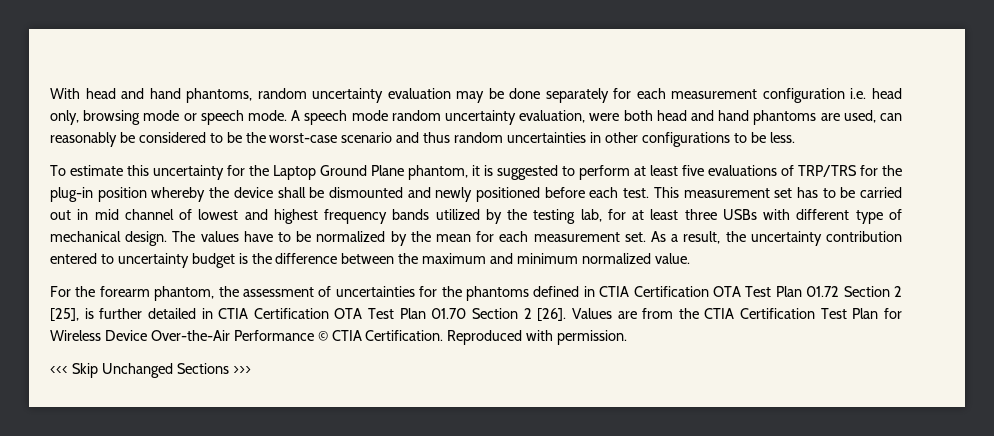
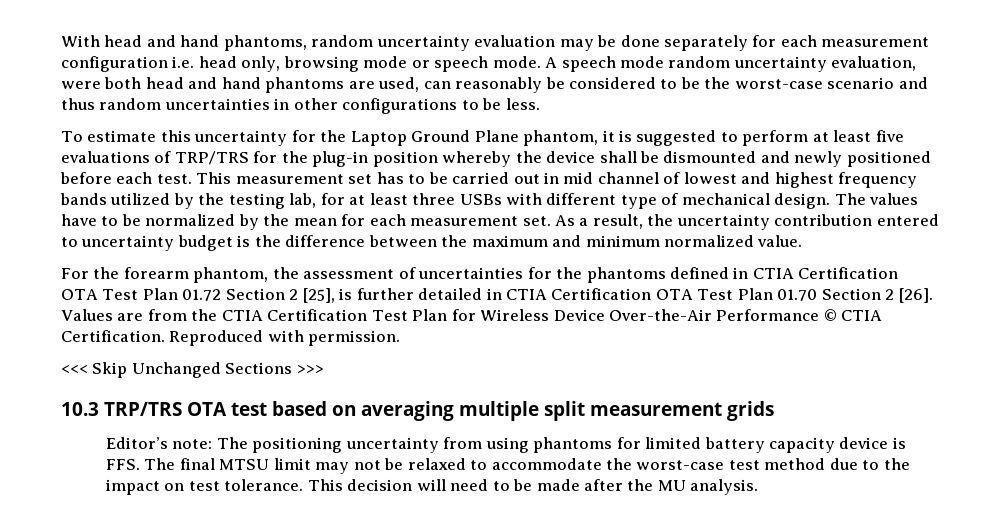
+ 10.3 TRP/TRS OTA test based on averaging multiple split measurement grids
+ Editor’s note: The positioning uncertainty from using phantoms for limited battery capacity device is FFS. The final MTSU limit may not be relaxed to accommodate the worst-case test method due to the impact on test tolerance. This decision will need to be made after the MU analysis.

